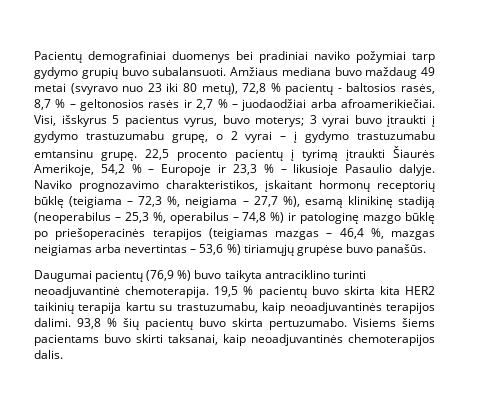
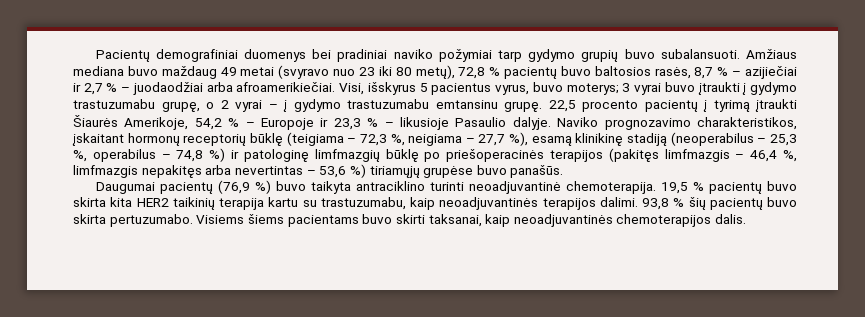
- Amžiaus mediana buvo maždaug 49 metai (svyravo nuo 23 iki 80 metų), 72,8 % pacientų - baltosios rasės, 8,7 % – geltonosios rasės ir 2,7 % – juodaodžiai arba afroamerikiečiai.
+ Amžiaus mediana buvo maždaug 49 metai (svyravo nuo 23 iki 80 metų), 72,8 % pacientų buvo baltosios rasės, 8,7 % – azijiečiai ir 2,7 % – juodaodžiai arba afroamerikiečiai.
- Naviko prognozavimo charakteristikos, įskaitant hormonų receptorių būklę (teigiama – 72,3 %, neigiama – 27,7 %), esamą klinikinę stadiją (neoperabilus – 25,3 %, operabilus – 74,8 %) ir patologinę mazgo būklę po priešoperacinės terapijos (teigiamas mazgas – 46,4 %, mazgas neigiamas arba nevertintas – 53,6 %) tiriamųjų grupėse buvo panašūs.
+ Naviko prognozavimo charakteristikos, įskaitant hormonų receptorių būklę (teigiama – 72,3 %, neigiama – 27,7 %), esamą klinikinę stadiją (neoperabilus – 25,3 %, operabilus – 74,8 %) ir patologinę limfmazgių būklę po priešoperacinės terapijos (pakitęs limfmazgis – 46,4 %, limfmazgis nepakitęs arba nevertintas – 53,6 %) tiriamųjų grupėse buvo panašūs.

